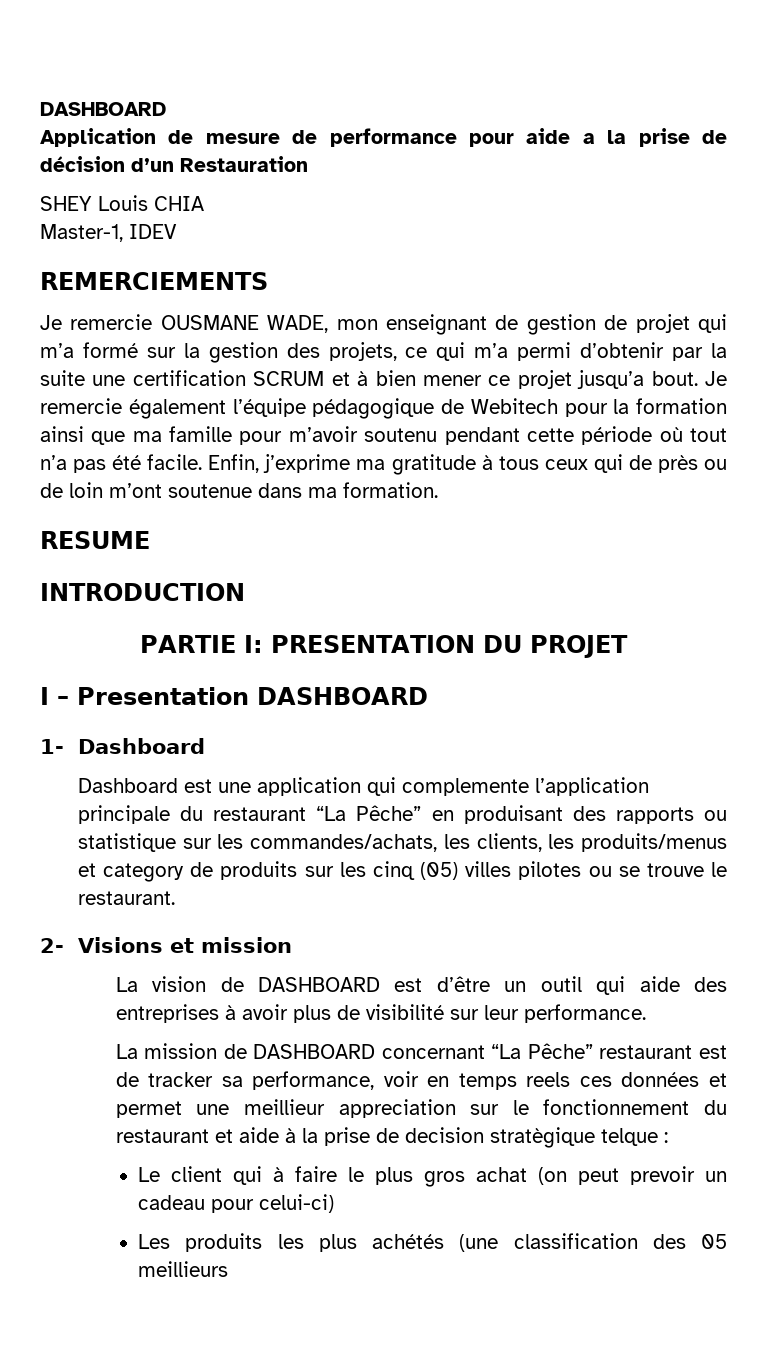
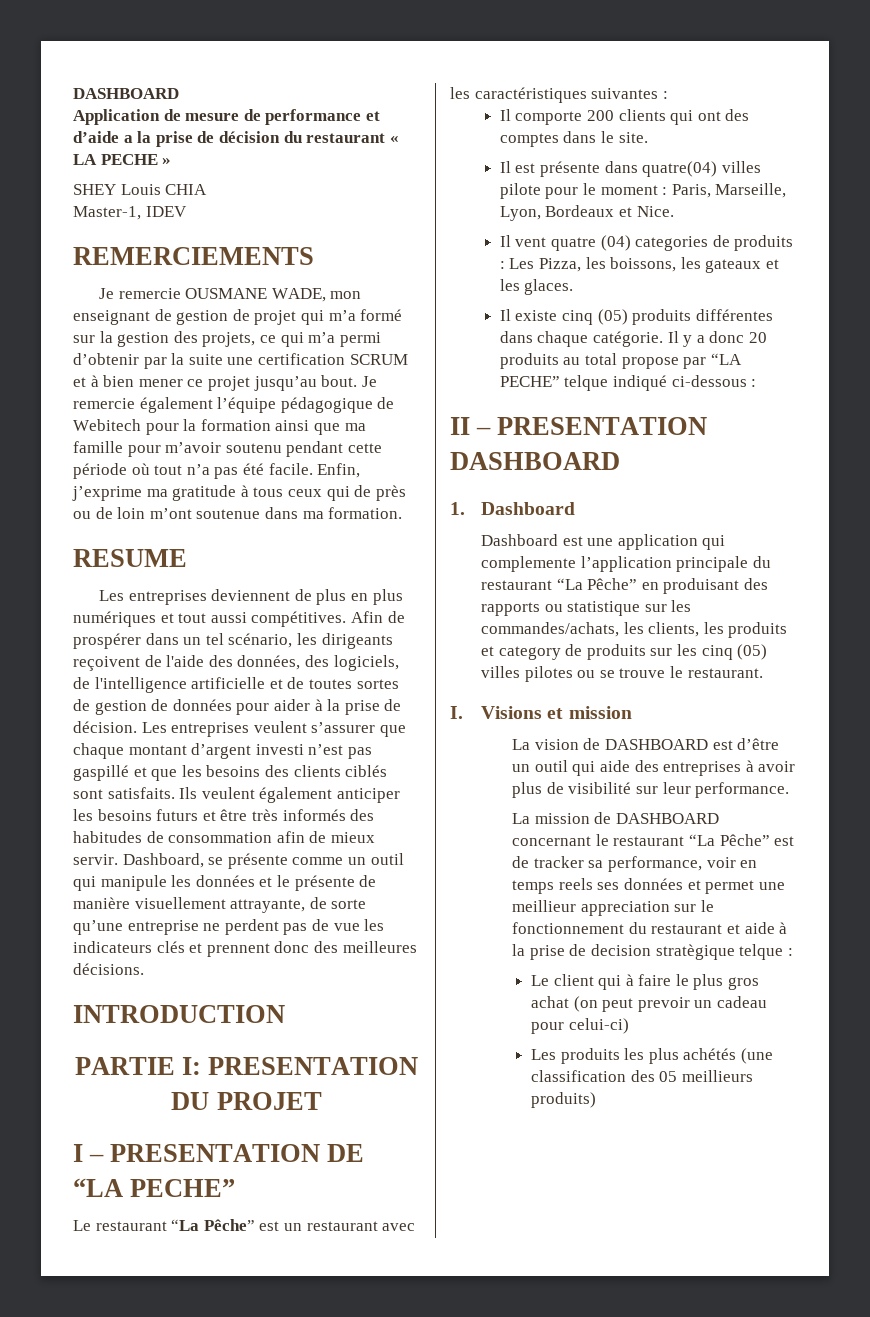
- Application de mesure de performance pour aide a la prise de décision d’un Restauration
+ Application de mesure de performance et d’aide a la prise de décision du restaurant « LA PECHE »
- Je remercie OUSMANE WADE, mon enseignant de gestion de projet qui m’a formé sur la gestion des projets, ce qui m’a permi d’obtenir par la suite une certification SCRUM et à bien mener ce projet jusqu’a bout.
+ Je remercie OUSMANE WADE, mon enseignant de gestion de projet qui m’a formé sur la gestion des projets, ce qui m’a permi d’obtenir par la suite une certification SCRUM et à bien mener ce projet jusqu’au bout.
+ Les entreprises deviennent de plus en plus numériques et tout aussi compétitives. Afin de prospérer dans un tel scénario, les dirigeants reçoivent de l'aide des données, des logiciels, de l'intelligence artificielle et de toutes sortes de gestion de données pour aider à la prise de décision. Les entreprises veulent s’assurer que chaque montant d’argent investi n’est pas gaspillé et que les besoins des clients ciblés sont satisfaits. Ils veulent également anticiper les besoins futurs et être très informés des habitudes de consommation afin de mieux servir. Dashboard, se présente comme un outil qui manipule les données et le présente de manière visuellement attrayante, de sorte qu’une entreprise ne perdent pas de vue les indicateurs clés et prennent donc des meilleures décisions.
- I – Presentation DASHBOARD
- 1- Dashboard
+ I – PRESENTATION DE “LA PECHE”
+ Le restaurant “La Pêche” est un restaurant avec les caractéristiques suivantes :
+ Il comporte 200 clients qui ont des comptes dans le site.
+ Il est présente dans quatre(04) villes pilote pour le moment : Paris, Marseille, Lyon, Bordeaux et Nice.
+ Il vent quatre (04) categories de produits : Les Pizza, les boissons, les gateaux et les glaces.
+ Il existe cinq (05) produits différentes dans chaque catégorie. Il y a donc 20 produits au total propose par “LA PECHE” telque indiqué ci-dessous :
+ II – PRESENTATION DASHBOARD
+ 1. Dashboard
- Dashboard est une application qui complemente l’application principale du restaurant “La Pêche” en produisant des rapports ou statistique sur les commandes/achats, les clients, les produits/menus et category de produits sur les cinq (05) villes pilotes ou se trouve le restaurant.
+ Dashboard est une application qui complemente l’application principale du restaurant “La Pêche” en produisant des rapports ou statistique sur les commandes/achats, les clients, les produits et category de produits sur les cinq (05) villes pilotes ou se trouve le restaurant.
- 2- Visions et mission
+ I. Visions et mission
- La mission de DASHBOARD concernant “La Pêche” restaurant est de tracker sa performance, voir en temps reels ces données et permet une meillieur appreciation sur le fonctionnement du restaurant et aide à la prise de decision stratègique telque :
+ La mission de DASHBOARD concernant le restaurant “La Pêche” est de tracker sa performance, voir en temps reels ses données et permet une meillieur appreciation sur le fonctionnement du restaurant et aide à la prise de decision stratègique telque :
- Les produits les plus achétés (une classification des 05 meillieurs
+ Les produits les plus achétés (une classification des 05 meillieurs produits)

